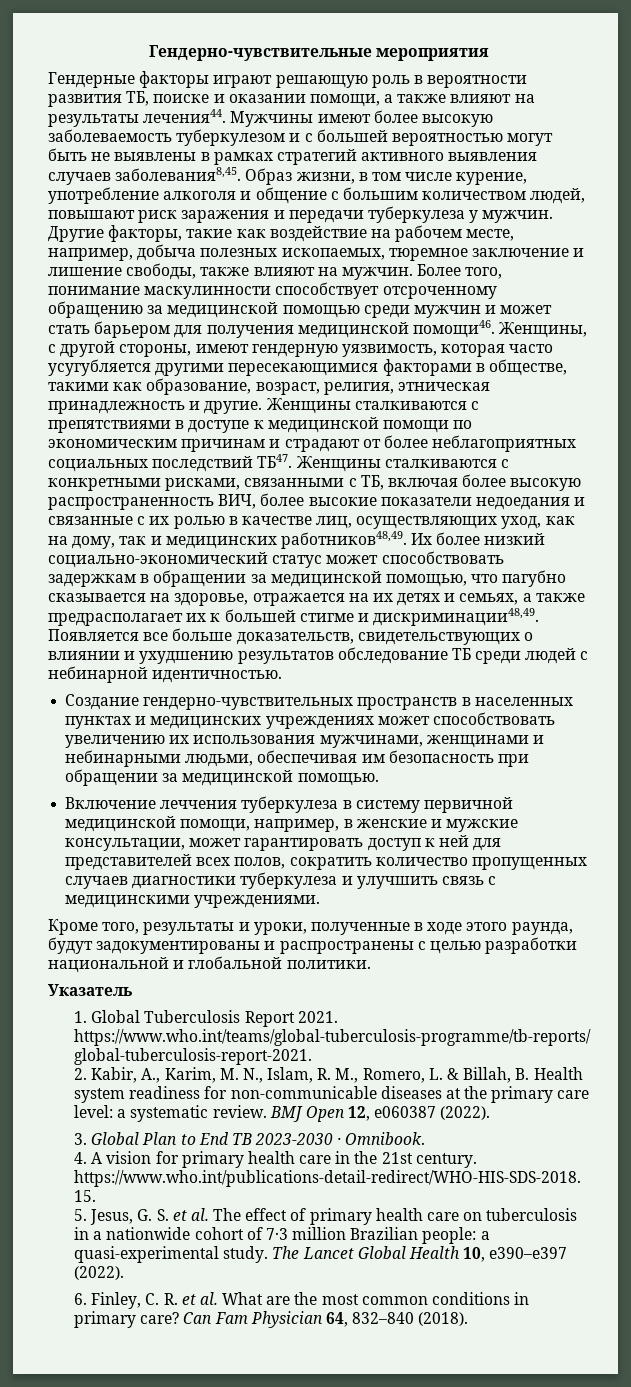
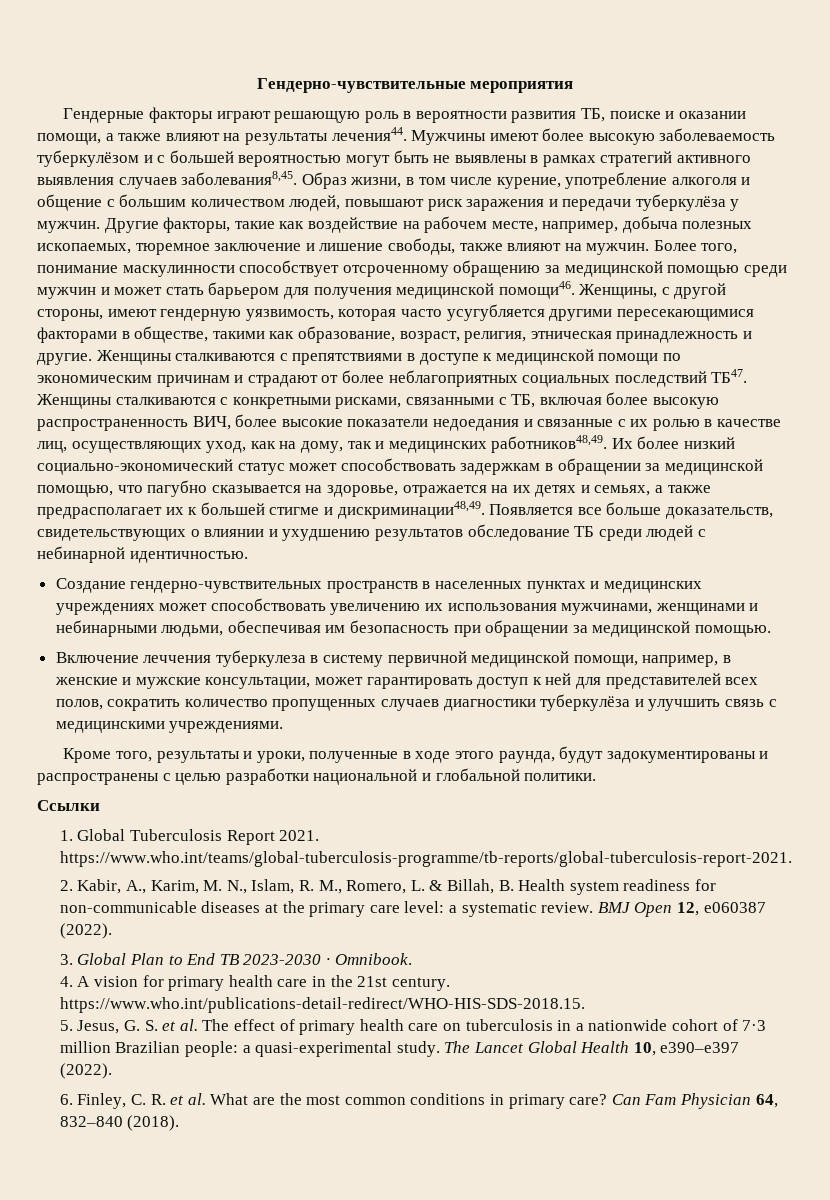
- Мужчины имеют более высокую заболеваемость туберкулезом и с большей вероятностью могут быть не выявлены в рамках стратегий активного выявления случаев заболевания8,45.
+ Мужчины имеют более высокую заболеваемость туберкулёзом и с большей вероятностью могут быть не выявлены в рамках стратегий активного выявления случаев заболевания8,45.
- Образ жизни, в том числе курение, употребление алкоголя и общение с большим количеством людей, повышают риск заражения и передачи туберкулеза у мужчин.
+ Образ жизни, в том числе курение, употребление алкоголя и общение с большим количеством людей, повышают риск заражения и передачи туберкулёза у мужчин.
- Включение леччения туберкулеза в систему первичной медицинской помощи, например, в женские и мужские консультации, может гарантировать доступ к ней для представителей всех полов, сократить количество пропущенных случаев диагностики туберкулеза и улучшить связь с медицинскими учреждениями.
+ Включение леччения туберкулеза в систему первичной медицинской помощи, например, в женские и мужские консультации, может гарантировать доступ к ней для представителей всех полов, сократить количество пропущенных случаев диагностики туберкулёза и улучшить связь с медицинскими учреждениями.
- Указатель
+ Ссылки

